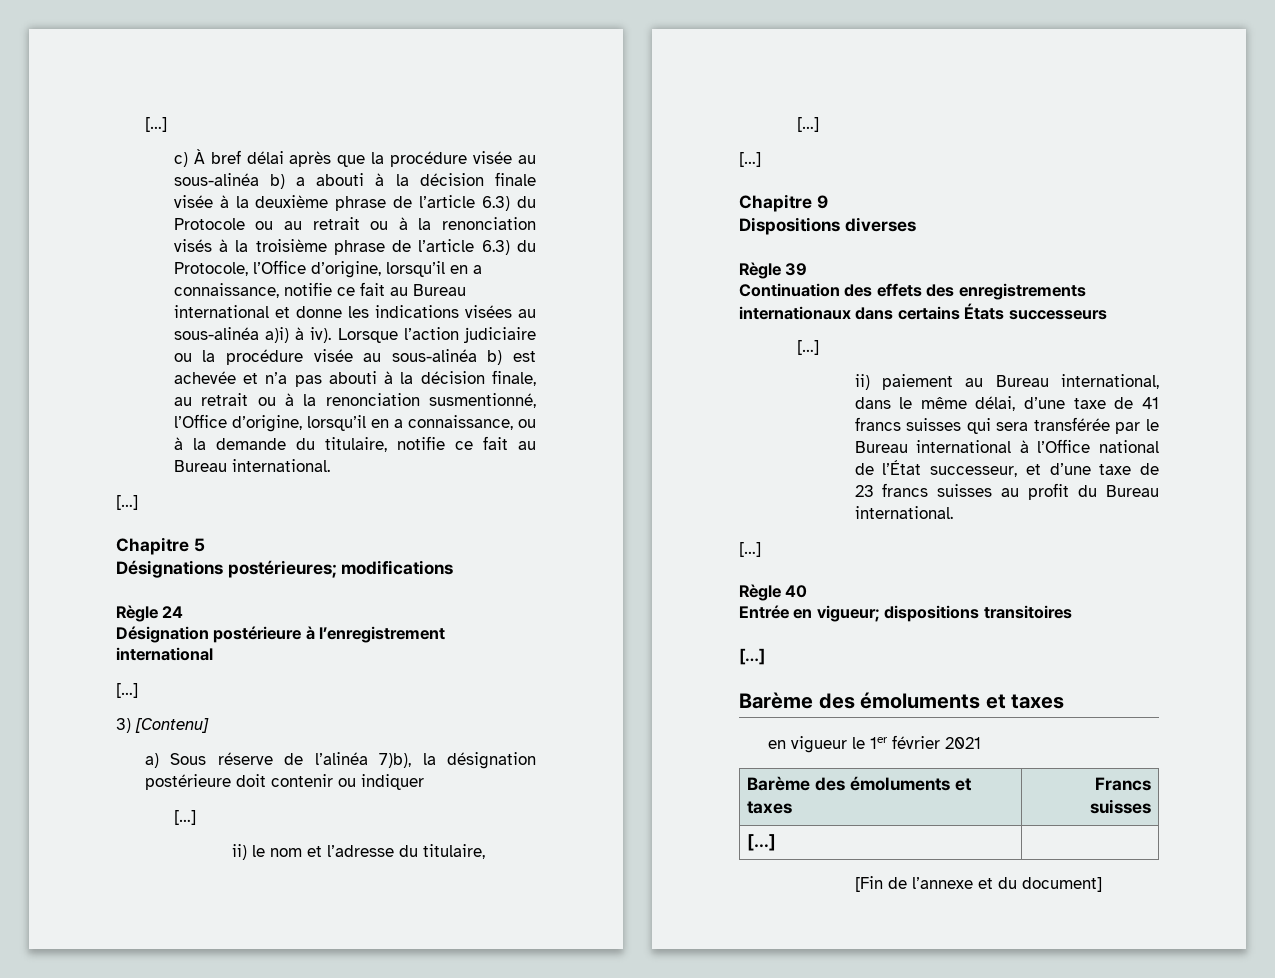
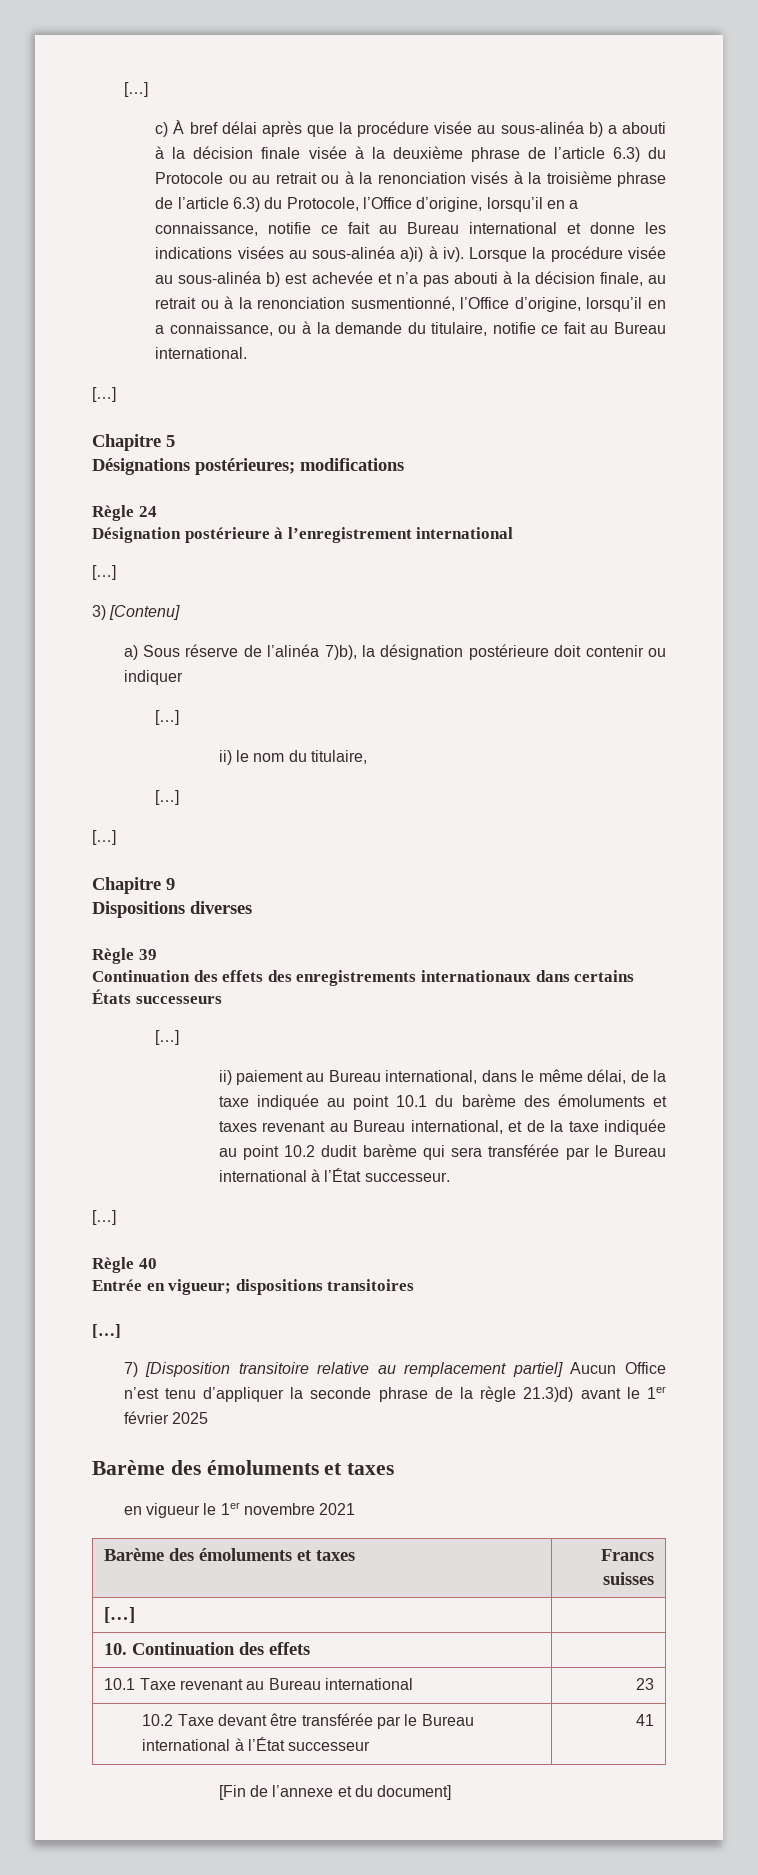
- Lorsque l’action judiciaire ou la procédure visée au sous-alinéa b) est achevée et n’a pas abouti à la décision finale, au retrait ou à la renonciation susmentionné, l’Office d’origine, lorsqu’il en a connaissance, ou à la demande du titulaire, notifie ce fait au Bureau international.
+ Lorsque la procédure visée au sous-alinéa b) est achevée et n’a pas abouti à la décision finale, au retrait ou à la renonciation susmentionné, l’Office d’origine, lorsqu’il en a connaissance, ou à la demande du titulaire, notifie ce fait au Bureau international.
- ii) le nom et l’adresse du titulaire,
+ ii) le nom du titulaire,
- ii) paiement au Bureau international, dans le même délai, d’une taxe de 41 francs suisses qui sera transférée par le Bureau international à l’Office national de l’État successeur, et d’une taxe de 23 francs suisses au profit du Bureau international.
+ ii) paiement au Bureau international, dans le même délai, de la taxe indiquée au point 10.1 du barème des émoluments et taxes revenant au Bureau international, et de la taxe indiquée au point 10.2 dudit barème qui sera transférée par le Bureau international à l’État successeur.
+ 7) [Disposition transitoire relative au remplacement partiel] Aucun Office n’est tenu d’appliquer la seconde phrase de la règle 21.3)d) avant le 1er février 2025
- en vigueur le 1er février 2021
+ en vigueur le 1er novembre 2021
+ 10. Continuation des effets |
+ 10.1 Taxe revenant au Bureau international | 23
+ 10.2 Taxe devant être transférée par le Bureau international à l’État successeur | 41

